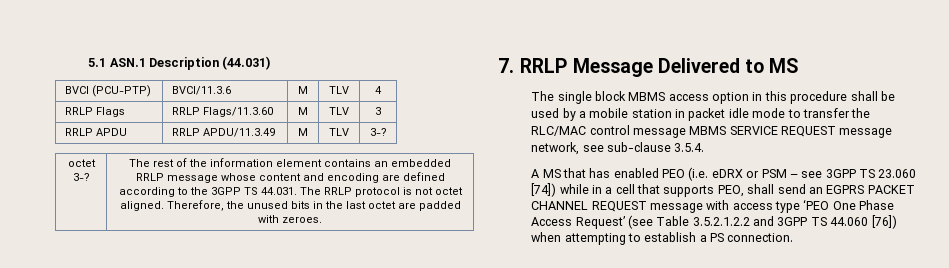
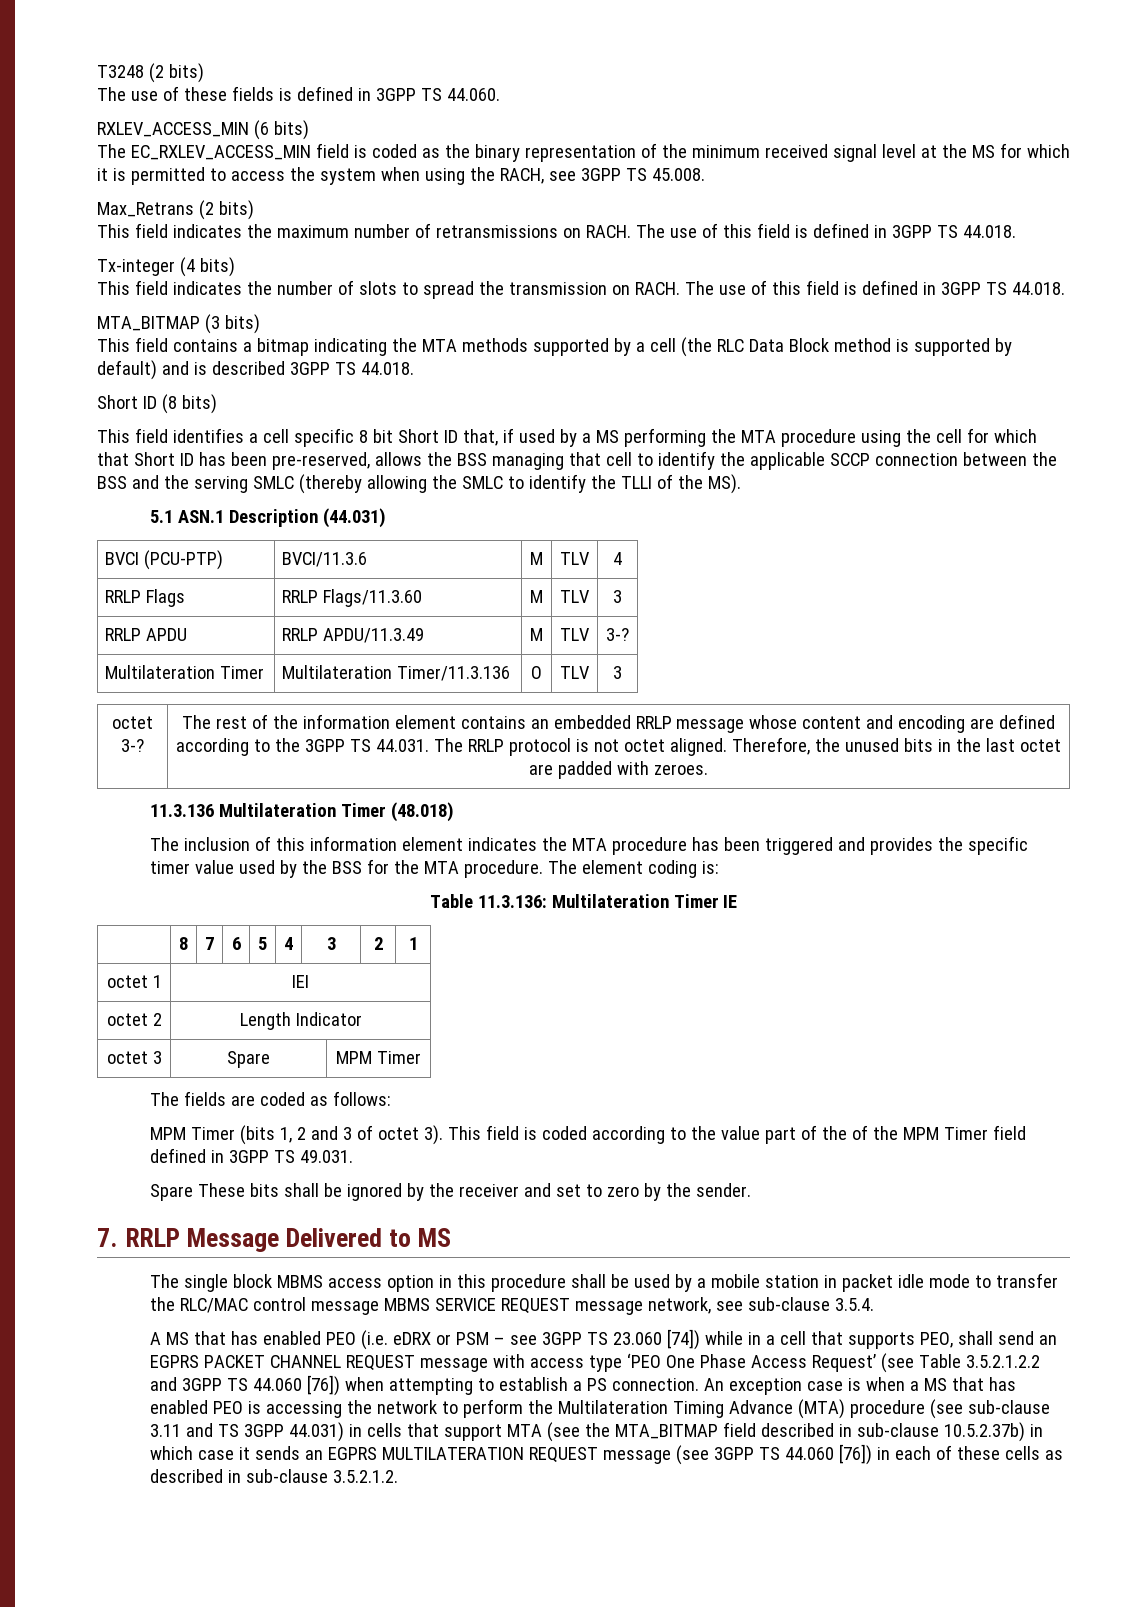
+ T3248 (2 bits)
+ The use of these fields is defined in 3GPP TS 44.060.
+ RXLEV_ACCESS_MIN (6 bits)
+ The EC_RXLEV_ACCESS_MIN field is coded as the binary representation of the minimum received signal level at the MS for which it is permitted to access the system when using the RACH, see 3GPP TS 45.008.
+ Max_Retrans (2 bits)
+ This field indicates the maximum number of retransmissions on RACH. The use of this field is defined in 3GPP TS 44.018.
+ Tx-integer (4 bits)
+ This field indicates the number of slots to spread the transmission on RACH. The use of this field is defined in 3GPP TS 44.018.
+ MTA_BITMAP (3 bits)
+ This field contains a bitmap indicating the MTA methods supported by a cell (the RLC Data Block method is supported by default) and is described 3GPP TS 44.018.
+ Short ID (8 bits)
+ This field identifies a cell specific 8 bit Short ID that, if used by a MS performing the MTA procedure using the cell for which that Short ID has been pre-reserved, allows the BSS managing that cell to identify the applicable SCCP connection between the BSS and the serving SMLC (thereby allowing the SMLC to identify the TLLI of the MS).
+ Multilateration Timer | Multilateration Timer/11.3.136 | O | TLV | 3
+ 11.3.136 Multilateration Timer (48.018)
+ The inclusion of this information element indicates the MTA procedure has been triggered and provides the specific timer value used by the BSS for the MTA procedure. The element coding is:
+ Table 11.3.136: Multilateration Timer IE
+ | 8 | 7 | 6 | 5 | 4 | 3 | 2 | 1
+ octet 1 | IEI
+ octet 2 | Length Indicator
+ octet 3 | Spare | MPM Timer
+ The fields are coded as follows:
+ MPM Timer (bits 1, 2 and 3 of octet 3). This field is coded according to the value part of the of the MPM Timer field defined in 3GPP TS 49.031.
+ Spare These bits shall be ignored by the receiver and set to zero by the sender.
+ An exception case is when a MS that has enabled PEO is accessing the network to perform the Multilateration Timing Advance (MTA) procedure (see sub-clause 3.11 and TS 3GPP 44.031) in cells that support MTA (see the MTA_BITMAP field described in sub-clause 10.5.2.37b) in which case it sends an EGPRS MULTILATERATION REQUEST message (see 3GPP TS 44.060 [76]) in each of these cells as described in sub-clause 3.5.2.1.2.

